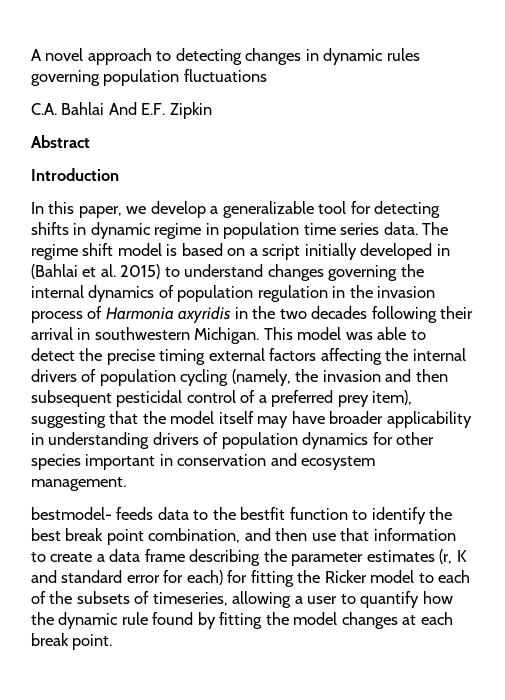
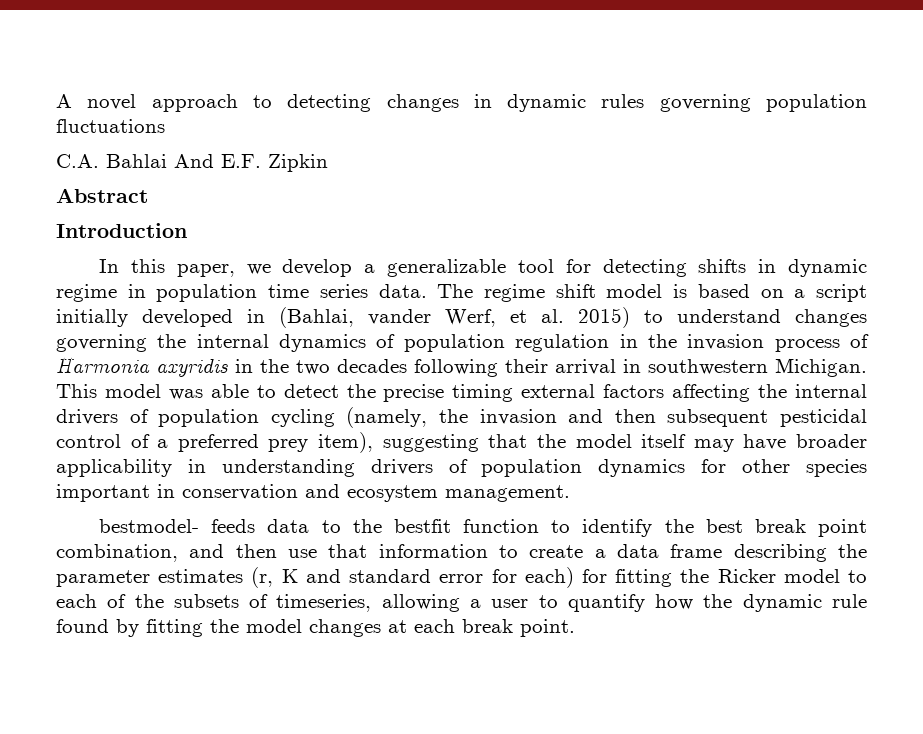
- The regime shift model is based on a script initially developed in (Bahlai et al. 2015) to understand changes governing the internal dynamics of population regulation in the invasion process of Harmonia axyridis in the two decades following their arrival in southwestern Michigan.
+ The regime shift model is based on a script initially developed in (Bahlai, vander Werf, et al. 2015) to understand changes governing the internal dynamics of population regulation in the invasion process of Harmonia axyridis in the two decades following their arrival in southwestern Michigan.

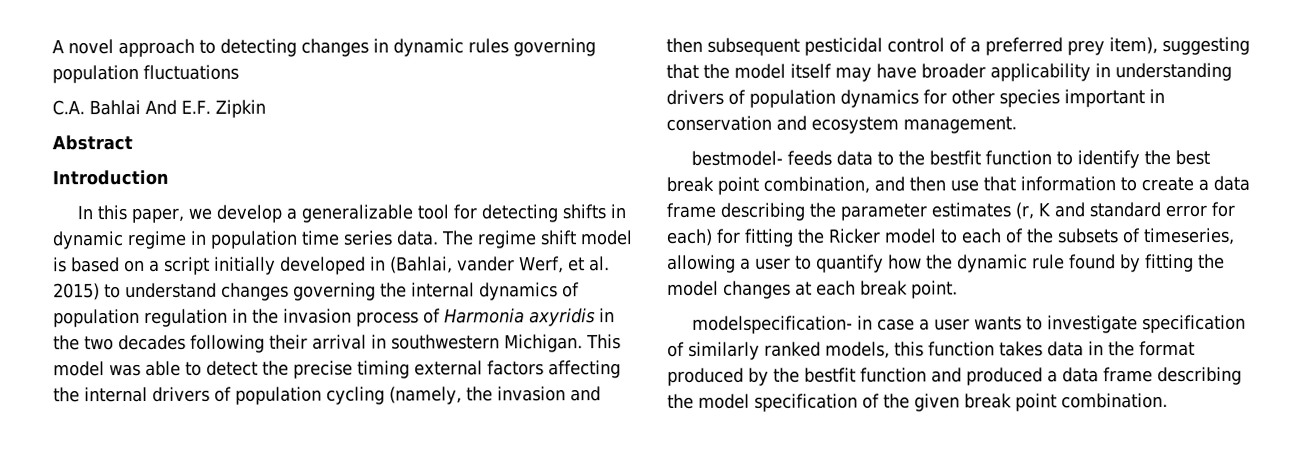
+ modelspecification- in case a user wants to investigate specification of similarly ranked models, this function takes data in the format produced by the bestfit function and produced a data frame describing the model specification of the given break point combination.

